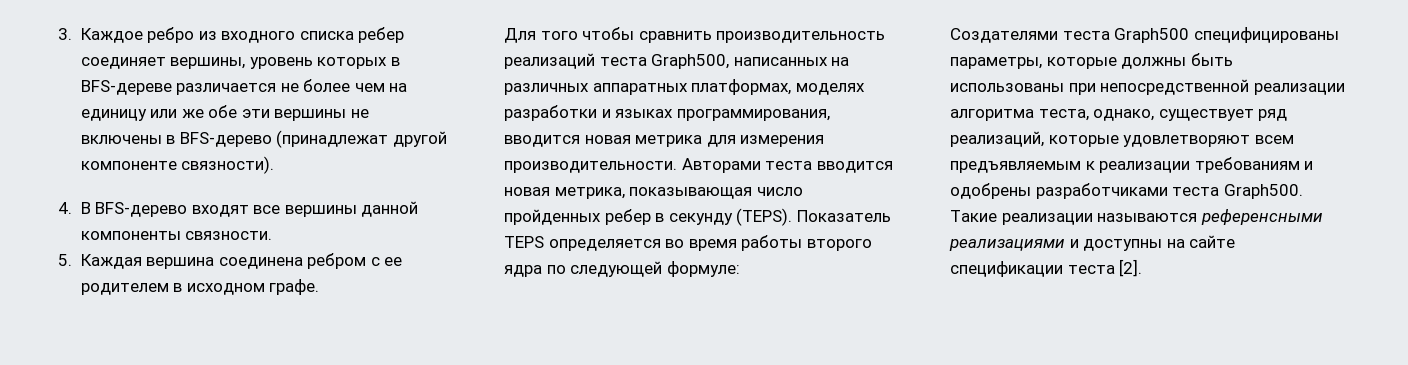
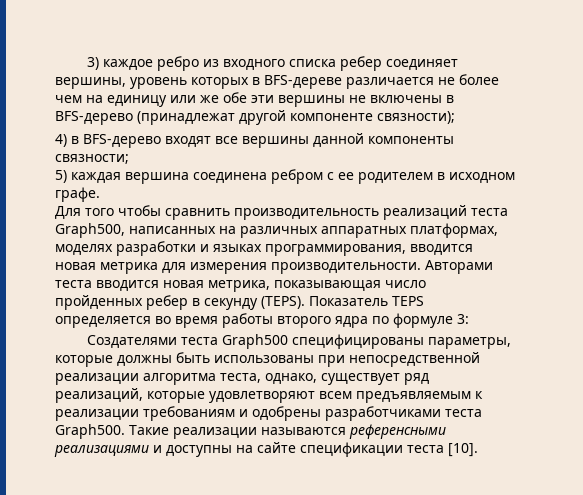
- 3. Каждое ребро из входного списка ребер соединяет вершины, уровень которых в BFS-дереве различается не более чем на единицу или же обе эти вершины не включены в BFS-дерево (принадлежат другой компоненте связности).
- 4. В BFS-дерево входят все вершины данной компоненты связности.
- 5. Каждая вершина соединена ребром с ее родителем в исходном графе.
+ 3) каждое ребро из входного списка ребер соединяет вершины, уровень которых в BFS-дереве различается не более чем на единицу или же обе эти вершины не включены в BFS-дерево (принадлежат другой компоненте связности);
+ 4) в BFS-дерево входят все вершины данной компоненты связности;
+ 5) каждая вершина соединена ребром с ее родителем в исходном графе.
- Показатель TEPS определяется во время работы второго ядра по следующей формуле:
+ Показатель TEPS определяется во время работы второго ядра по формуле 3:
- Такие реализации называются референсными реализациями и доступны на сайте спецификации теста [2].
+ Такие реализации называются референсными реализациями и доступны на сайте спецификации теста [10].

